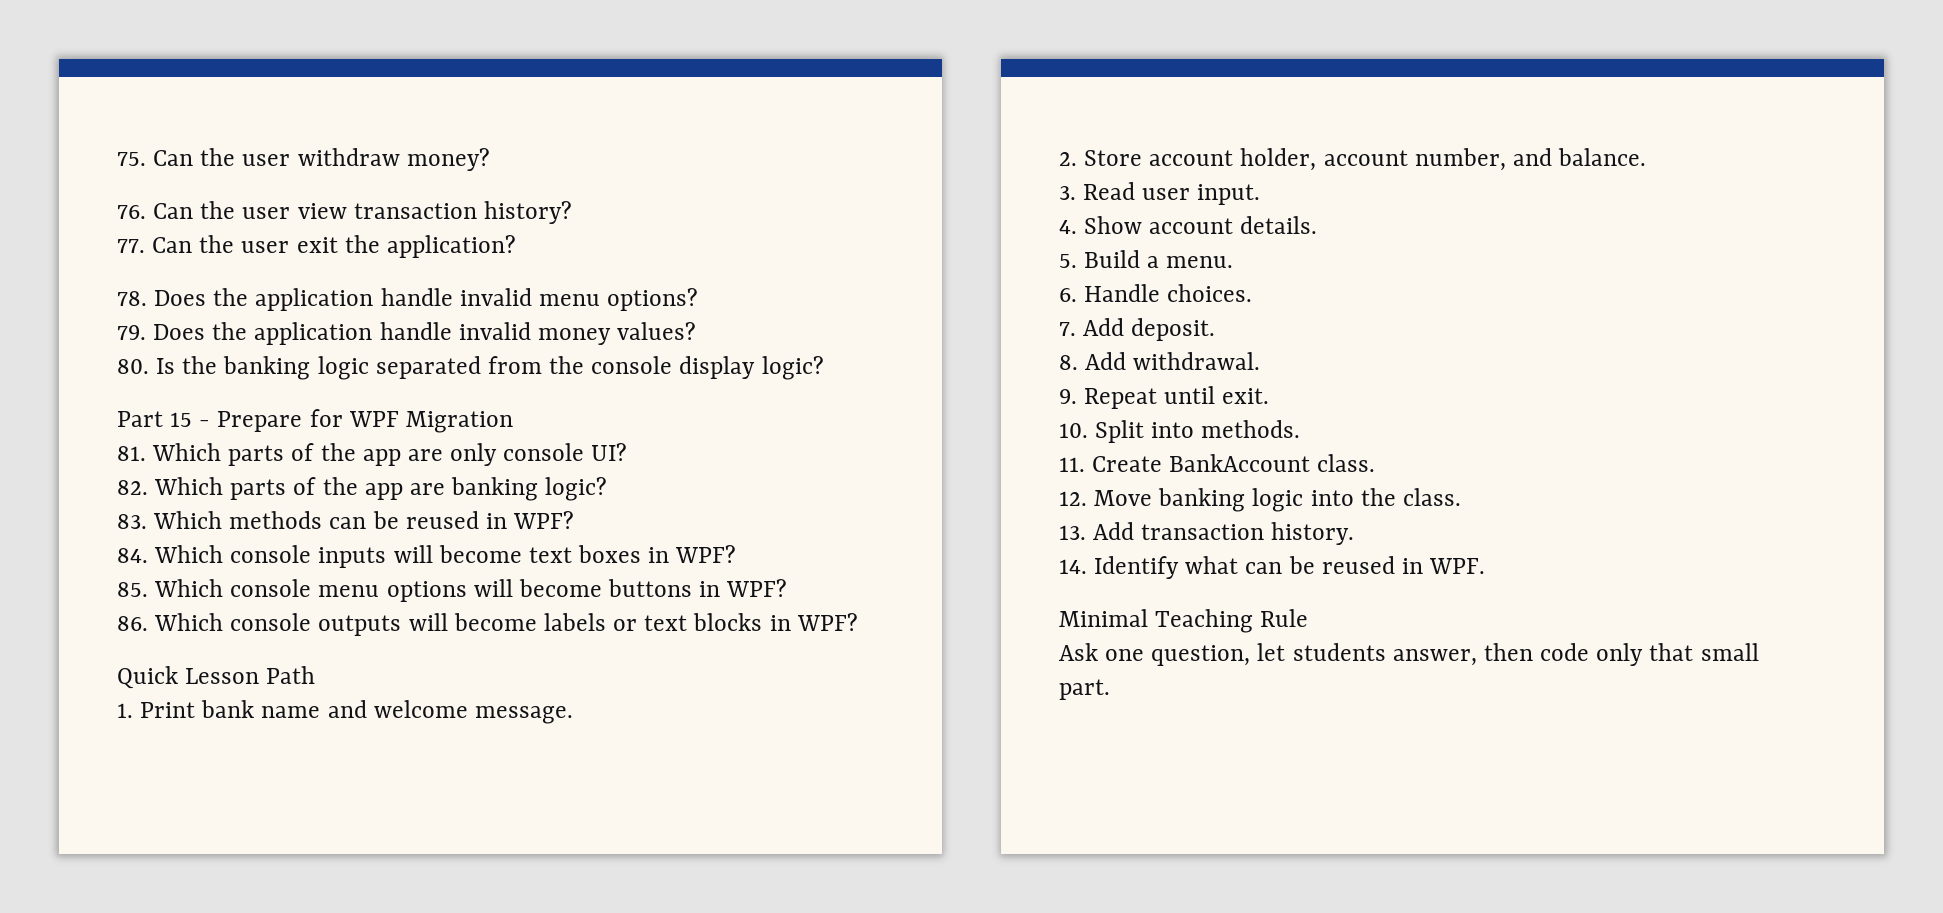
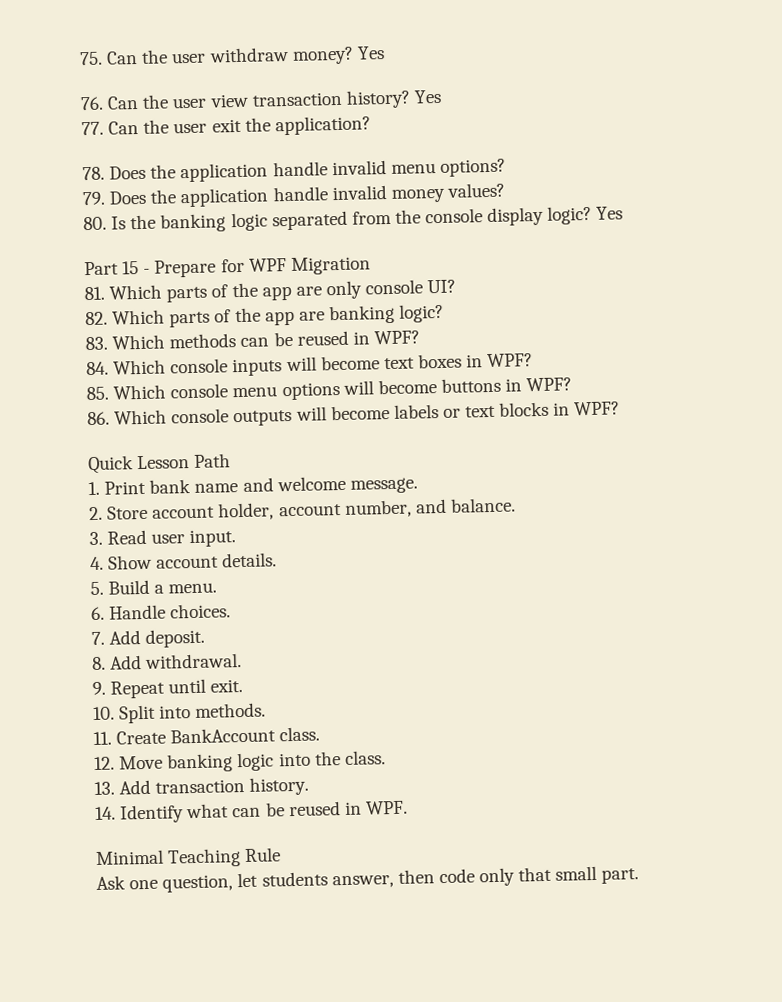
- 75. Can the user withdraw money?
+ 75. Can the user withdraw money? Yes
- 76. Can the user view transaction history?
+ 76. Can the user view transaction history? Yes
- 80. Is the banking logic separated from the console display logic?
+ 80. Is the banking logic separated from the console display logic? Yes

